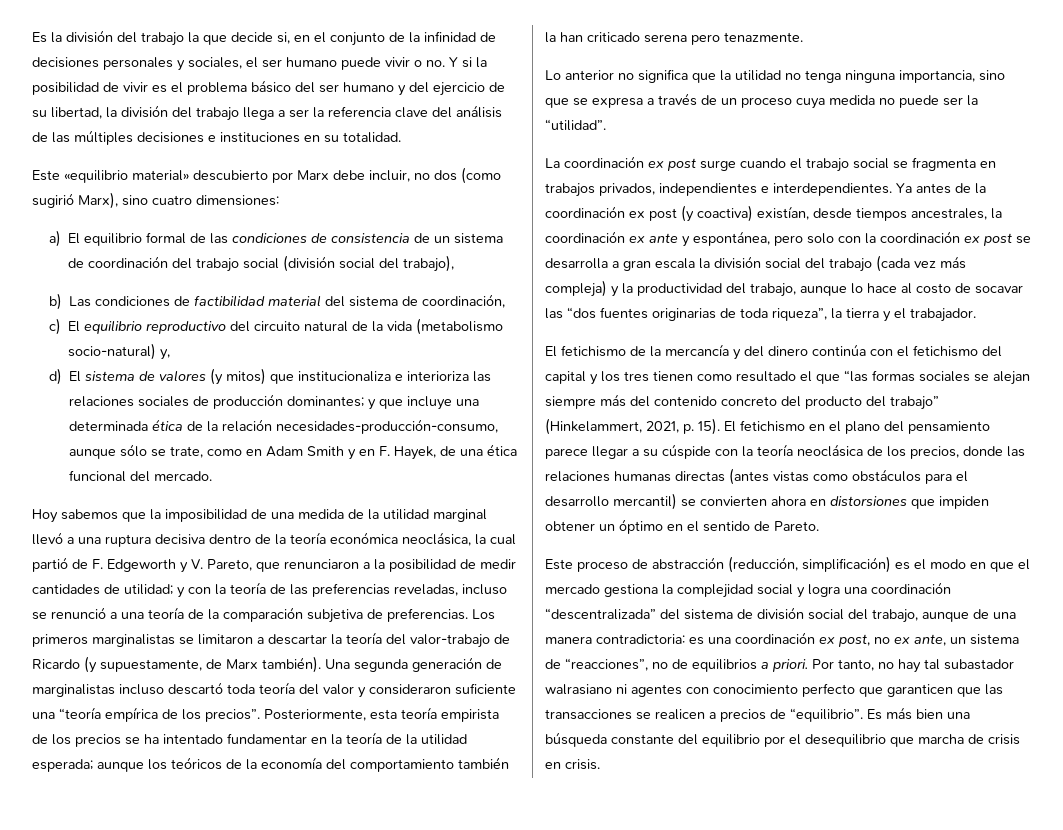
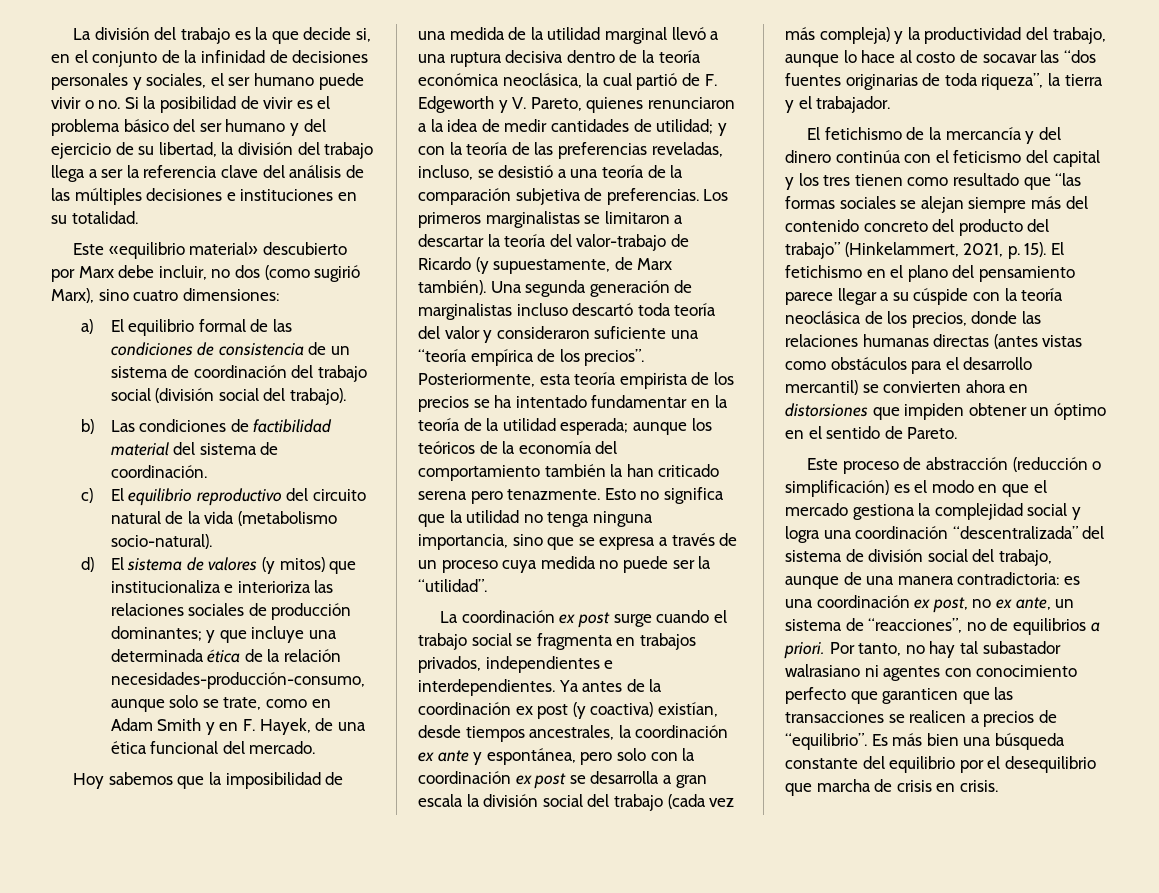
- Es la división del trabajo la que decide si, en el conjunto de la infinidad de decisiones personales y sociales, el ser humano puede vivir o no. Y si la posibilidad de vivir es el problema básico del ser humano y del ejercicio de su libertad, la división del trabajo llega a ser la referencia clave del análisis de las múltiples decisiones e instituciones en su totalidad.
+ La división del trabajo es la que decide si, en el conjunto de la infinidad de decisiones personales y sociales, el ser humano puede vivir o no. Si la posibilidad de vivir es el problema básico del ser humano y del ejercicio de su libertad, la división del trabajo llega a ser la referencia clave del análisis de las múltiples decisiones e instituciones en su totalidad.
- a) El equilibrio formal de las condiciones de consistencia de un sistema de coordinación del trabajo social (división social del trabajo),
+ a) El equilibrio formal de las condiciones de consistencia de un sistema de coordinación del trabajo social (división social del trabajo).
- b) Las condiciones de factibilidad material del sistema de coordinación,
+ b) Las condiciones de factibilidad material del sistema de coordinación.
- c) El equilibrio reproductivo del circuito natural de la vida (metabolismo socio-natural) y,
+ c) El equilibrio reproductivo del circuito natural de la vida (metabolismo socio-natural).
- d) El sistema de valores (y mitos) que institucionaliza e interioriza las relaciones sociales de producción dominantes; y que incluye una determinada ética de la relación necesidades-producción-consumo, aunque sólo se trate, como en Adam Smith y en F. Hayek, de una ética funcional del mercado.
+ d) El sistema de valores (y mitos) que institucionaliza e interioriza las relaciones sociales de producción dominantes; y que incluye una determinada ética de la relación necesidades-producción-consumo, aunque solo se trate, como en Adam Smith y en F. Hayek, de una ética funcional del mercado.
- Hoy sabemos que la imposibilidad de una medida de la utilidad marginal llevó a una ruptura decisiva dentro de la teoría económica neoclásica, la cual partió de F. Edgeworth y V. Pareto, que renunciaron a la posibilidad de medir cantidades de utilidad; y con la teoría de las preferencias reveladas, incluso se renunció a una teoría de la comparación subjetiva de preferencias.
+ Hoy sabemos que la imposibilidad de una medida de la utilidad marginal llevó a una ruptura decisiva dentro de la teoría económica neoclásica, la cual partió de F. Edgeworth y V. Pareto, quienes renunciaron a la idea de medir cantidades de utilidad; y con la teoría de las preferencias reveladas, incluso, se desistió a una teoría de la comparación subjetiva de preferencias.
- Posteriormente, esta teoría empirista de los precios se ha intentado fundamentar en la teoría de la utilidad esperada; aunque los teóricos de la economía del comportamiento también la han criticado serena pero tenazmente.
- Lo anterior no significa que la utilidad no tenga ninguna importancia, sino que se expresa a través de un proceso cuya medida no puede ser la “utilidad”.
+ Posteriormente, esta teoría empirista de los precios se ha intentado fundamentar en la teoría de la utilidad esperada; aunque los teóricos de la economía del comportamiento también la han criticado serena pero tenazmente. Esto no significa que la utilidad no tenga ninguna importancia, sino que se expresa a través de un proceso cuya medida no puede ser la “utilidad”.
- El fetichismo de la mercancía y del dinero continúa con el fetichismo del capital y los tres tienen como resultado el que “las formas sociales se alejan siempre más del contenido concreto del producto del trabajo” (Hinkelammert, 2021, p. 15).
+ El fetichismo de la mercancía y del dinero continúa con el feticismo del capital y los tres tienen como resultado que “las formas sociales se alejan siempre más del contenido concreto del producto del trabajo” (Hinkelammert, 2021, p. 15).
- Este proceso de abstracción (reducción, simplificación) es el modo en que el mercado gestiona la complejidad social y logra una coordinación “descentralizada” del sistema de división social del trabajo, aunque de una manera contradictoria: es una coordinación ex post, no ex ante, un sistema de “reacciones”, no de equilibrios a priori.
+ Este proceso de abstracción (reducción o simplificación) es el modo en que el mercado gestiona la complejidad social y logra una coordinación “descentralizada” del sistema de división social del trabajo, aunque de una manera contradictoria: es una coordinación ex post, no ex ante, un sistema de “reacciones”, no de equilibrios a priori.

